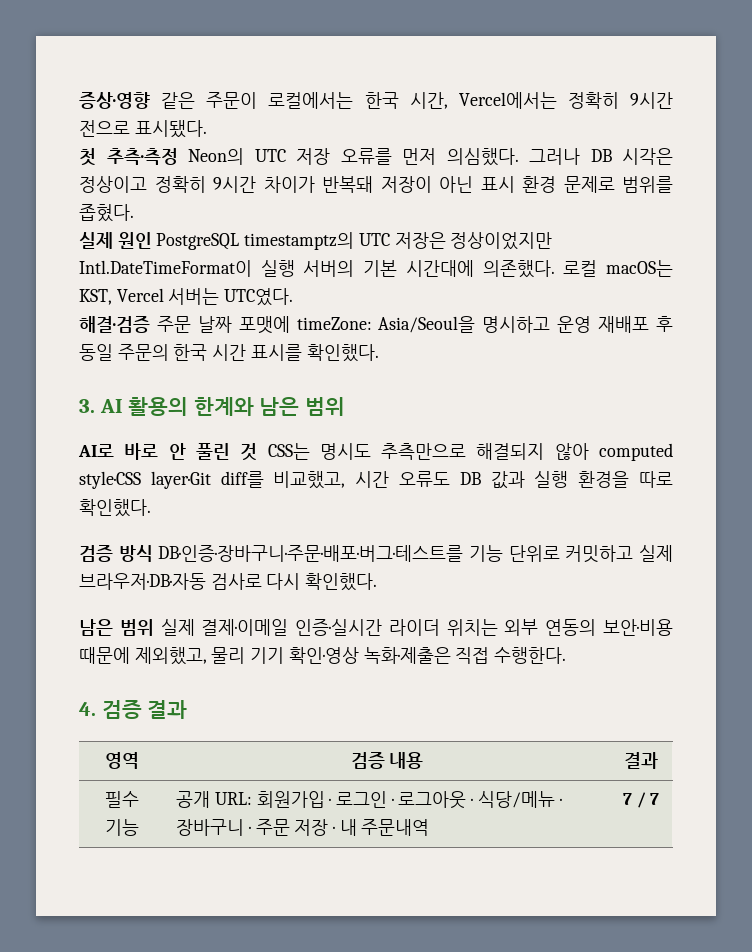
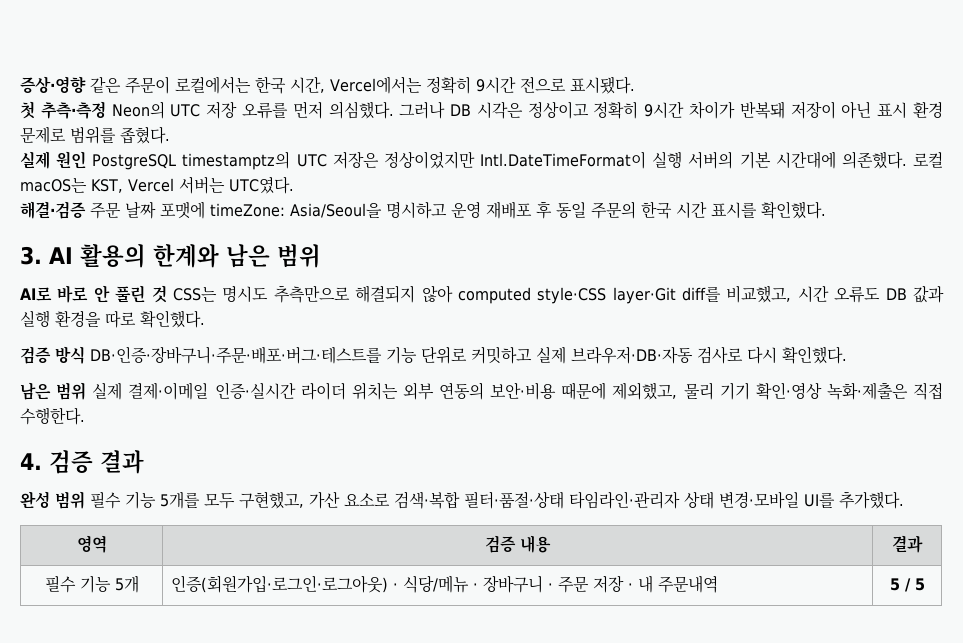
+ 완성 범위 필수 기능 5개를 모두 구현했고, 가산 요소로 검색·복합 필터·품절·상태 타임라인·관리자 상태 변경·모바일 UI를 추가했다.
- 필수 기능 | 공개 URL: 회원가입 · 로그인 · 로그아웃 · 식당/메뉴 · 장바구니 · 주문 저장 · 내 주문내역 | 7 / 7
+ 필수 기능 5개 | 인증(회원가입·로그인·로그아웃) · 식당/메뉴 · 장바구니 · 주문 저장 · 내 주문내역 | 5 / 5

